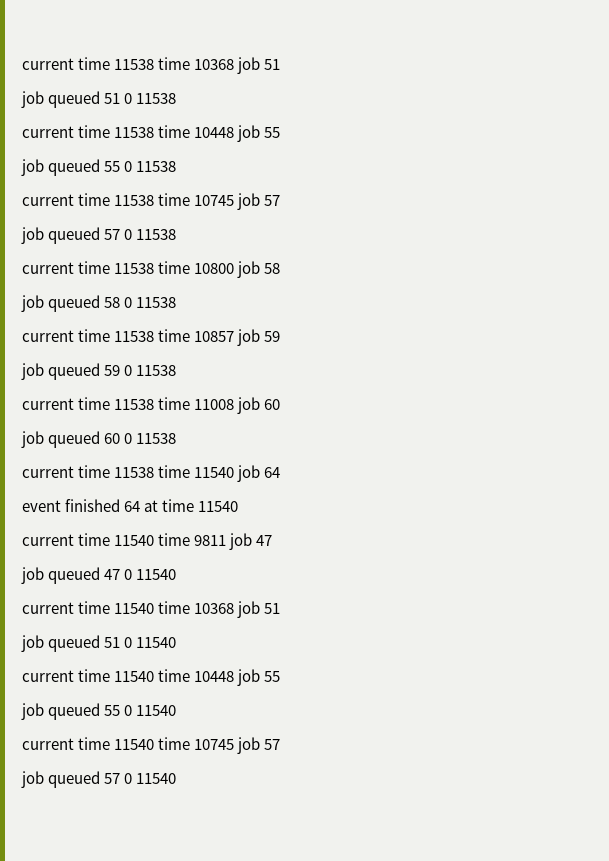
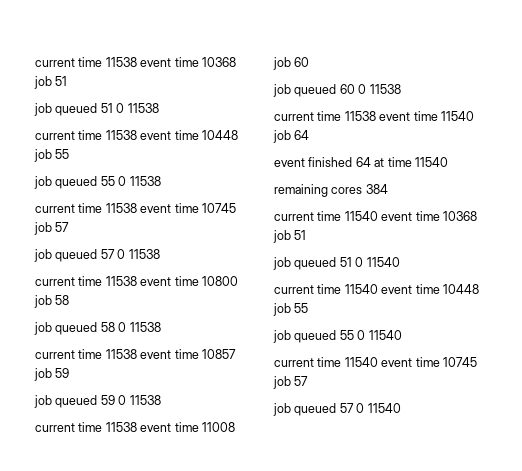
- current time 11538 time 10368 job 51
+ current time 11538 event time 10368 job 51
- current time 11538 time 10448 job 55
+ current time 11538 event time 10448 job 55
- current time 11538 time 10745 job 57
+ current time 11538 event time 10745 job 57
- current time 11538 time 10800 job 58
+ current time 11538 event time 10800 job 58
- current time 11538 time 10857 job 59
+ current time 11538 event time 10857 job 59
- current time 11538 time 11008 job 60
+ current time 11538 event time 11008 job 60
- current time 11538 time 11540 job 64
+ current time 11538 event time 11540 job 64
- current time 11540 time 9811 job 47
- job queued 47 0 11540
- current time 11540 time 10368 job 51
+ remaining cores 384
+ current time 11540 event time 10368 job 51
- current time 11540 time 10448 job 55
+ current time 11540 event time 10448 job 55
- current time 11540 time 10745 job 57
+ current time 11540 event time 10745 job 57

